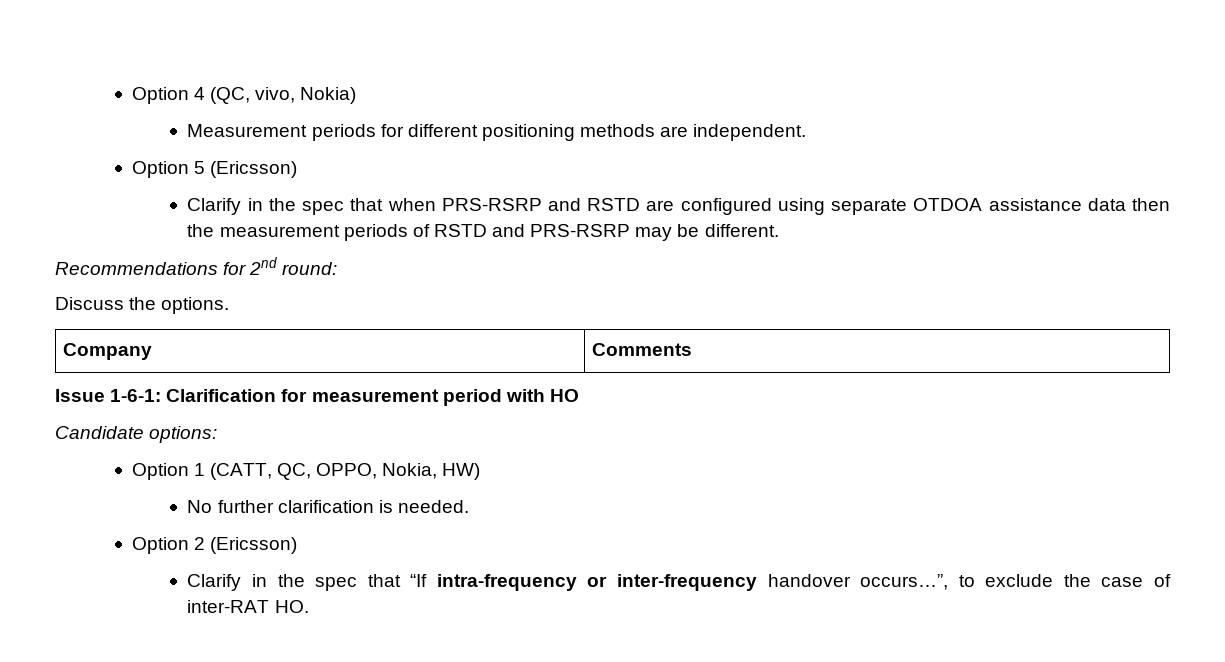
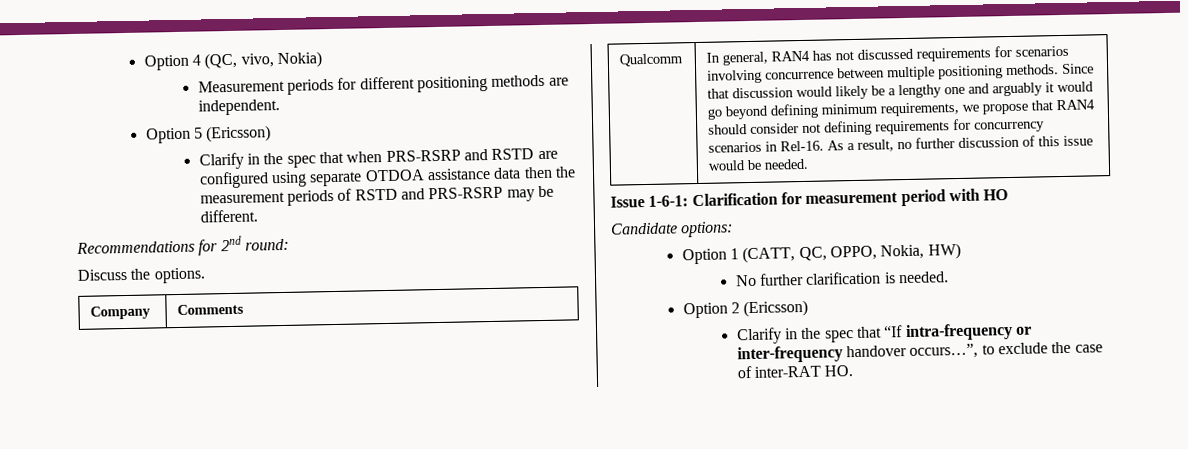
+ Qualcomm | In general, RAN4 has not discussed requirements for scenarios involving concurrence between multiple positioning methods. Since that discussion would likely be a lengthy one and arguably it would go beyond defining minimum requirements, we propose that RAN4 should consider not defining requirements for concurrency scenarios in Rel-16. As a result, no further discussion of this issue would be needed.

